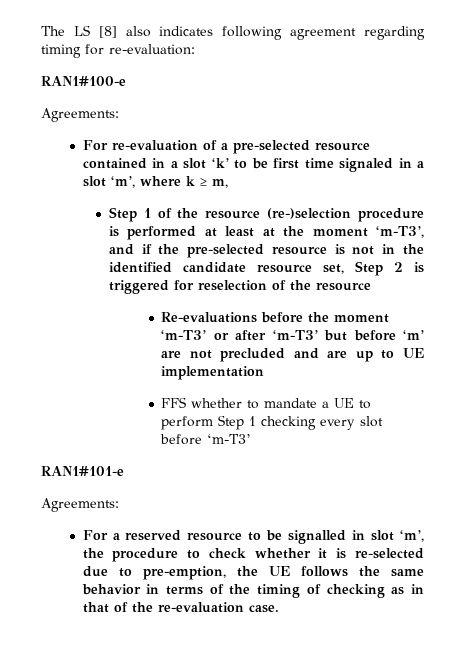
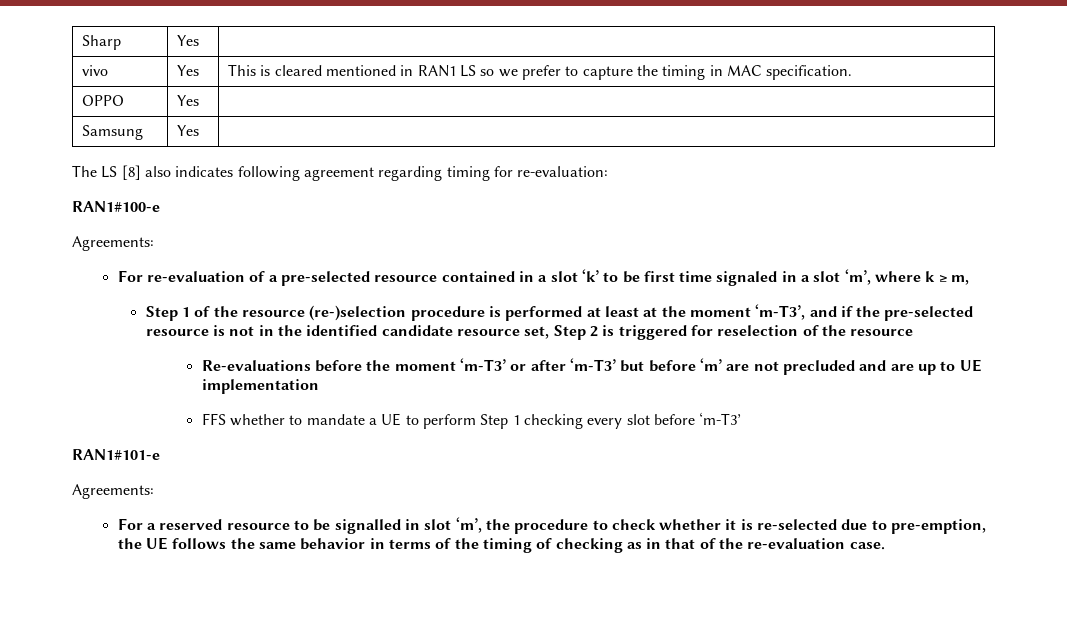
+ Sharp | Yes |
+ vivo | Yes | This is cleared mentioned in RAN1 LS so we prefer to capture the timing in MAC specification.
+ OPPO | Yes |
+ Samsung | Yes |

